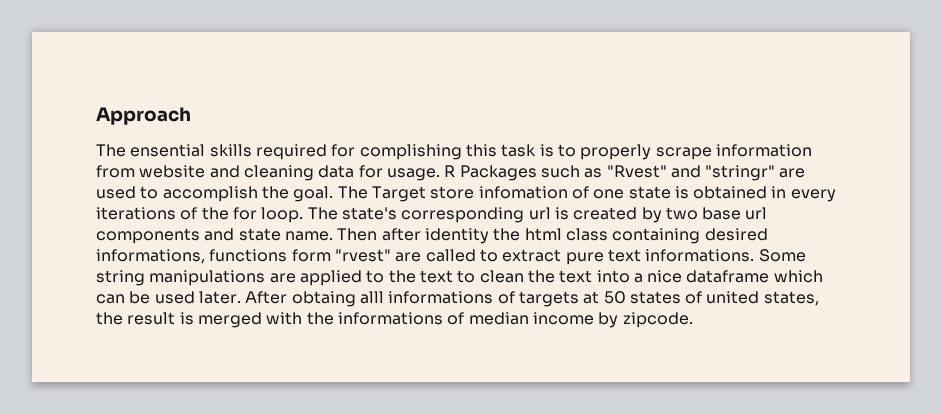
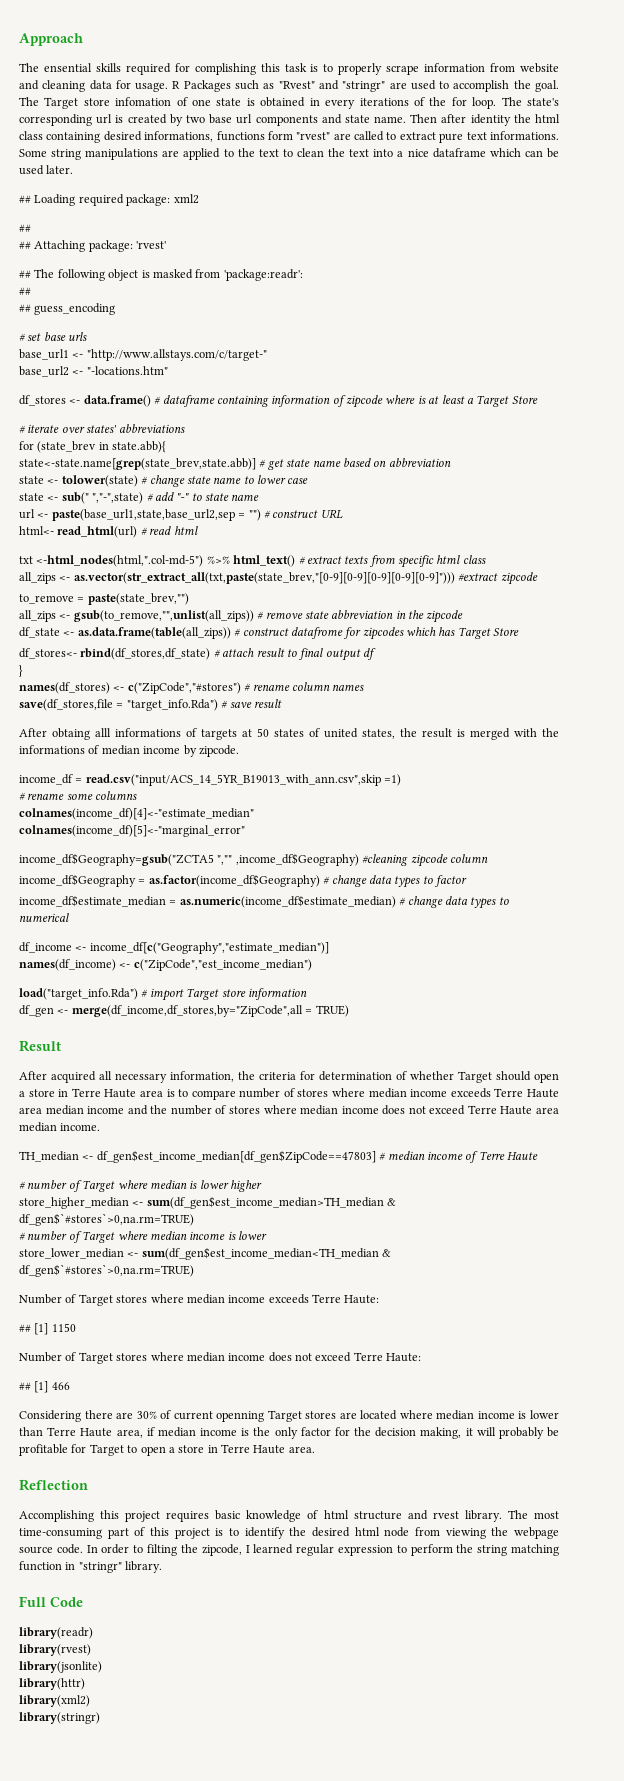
- Some string manipulations are applied to the text to clean the text into a nice dataframe which can be used later. After obtaing alll informations of targets at 50 states of united states, the result is merged with the informations of median income by zipcode.
+ Some string manipulations are applied to the text to clean the text into a nice dataframe which can be used later.
+ ## Loading required package: xml2
+ ##
+ ## Attaching package: 'rvest'
+ ## The following object is masked from 'package:readr':
+ ##
+ ## guess_encoding
+ # set base urls
+ base_url1 <- "http://www.allstays.com/c/target-"
+ base_url2 <- "-locations.htm"
+ df_stores <- data.frame() # dataframe containing information of zipcode where is at least a Target Store
+ # iterate over states' abbreviations
+ for (state_brev in state.abb){
+ state<-state.name[grep(state_brev,state.abb)] # get state name based on abbreviation
+ state <- tolower(state) # change state name to lower case
+ state <- sub(" ","-",state) # add "-" to state name
+ url <- paste(base_url1,state,base_url2,sep = "") # construct URL
+ html<- read_html(url) # read html
+ txt <-html_nodes(html,".col-md-5") %>% html_text() # extract texts from specific html class
+ all_zips <- as.vector(str_extract_all(txt,paste(state_brev,"[0-9][0-9][0-9][0-9][0-9]"))) #extract zipcode
+ to_remove = paste(state_brev,"")
+ all_zips <- gsub(to_remove,"",unlist(all_zips)) # remove state abbreviation in the zipcode
+ df_state <- as.data.frame(table(all_zips)) # construct datafrome for zipcodes which has Target Store
+ df_stores<- rbind(df_stores,df_state) # attach result to final output df
+ }
+ names(df_stores) <- c("ZipCode","#stores") # rename column names
+ save(df_stores,file = "target_info.Rda") # save result
+ After obtaing alll informations of targets at 50 states of united states, the result is merged with the informations of median income by zipcode.
+ income_df = read.csv("input/ACS_14_5YR_B19013_with_ann.csv",skip =1)
+ # rename some columns
+ colnames(income_df)[4]<-"estimate_median"
+ colnames(income_df)[5]<-"marginal_error"
+ income_df$Geography=gsub("ZCTA5 ","" ,income_df$Geography) #cleaning zipcode column
+ income_df$Geography = as.factor(income_df$Geography) # change data types to factor
+ income_df$estimate_median = as.numeric(income_df$estimate_median) # change data types to numerical
+ df_income <- income_df[c("Geography","estimate_median")]
+ names(df_income) <- c("ZipCode","est_income_median")
+ load("target_info.Rda") # import Target store information
+ df_gen <- merge(df_income,df_stores,by="ZipCode",all = TRUE)
+ Result
+ After acquired all necessary information, the criteria for determination of whether Target should open a store in Terre Haute area is to compare number of stores where median income exceeds Terre Haute area median income and the number of stores where median income does not exceed Terre Haute area median income.
+ TH_median <- df_gen$est_income_median[df_gen$ZipCode==47803] # median income of Terre Haute
+ # number of Target where median is lower higher
+ store_higher_median <- sum(df_gen$est_income_median>TH_median & df_gen$`#stores`>0,na.rm=TRUE)
+ # number of Target where median income is lower
+ store_lower_median <- sum(df_gen$est_income_median<TH_median & df_gen$`#stores`>0,na.rm=TRUE)
+ Number of Target stores where median income exceeds Terre Haute:
+ ## [1] 1150
+ Number of Target stores where median income does not exceed Terre Haute:
+ ## [1] 466
+ Considering there are 30% of current openning Target stores are located where median income is lower than Terre Haute area, if median income is the only factor for the decision making, it will probably be profitable for Target to open a store in Terre Haute area.
+ Reflection
+ Accomplishing this project requires basic knowledge of html structure and rvest library. The most time-consuming part of this project is to identify the desired html node from viewing the webpage source code. In order to filting the zipcode, I learned regular expression to perform the string matching function in "stringr" library.
+ Full Code
+ library(readr)
+ library(rvest)
+ library(jsonlite)
+ library(httr)
+ library(xml2)
+ library(stringr)

